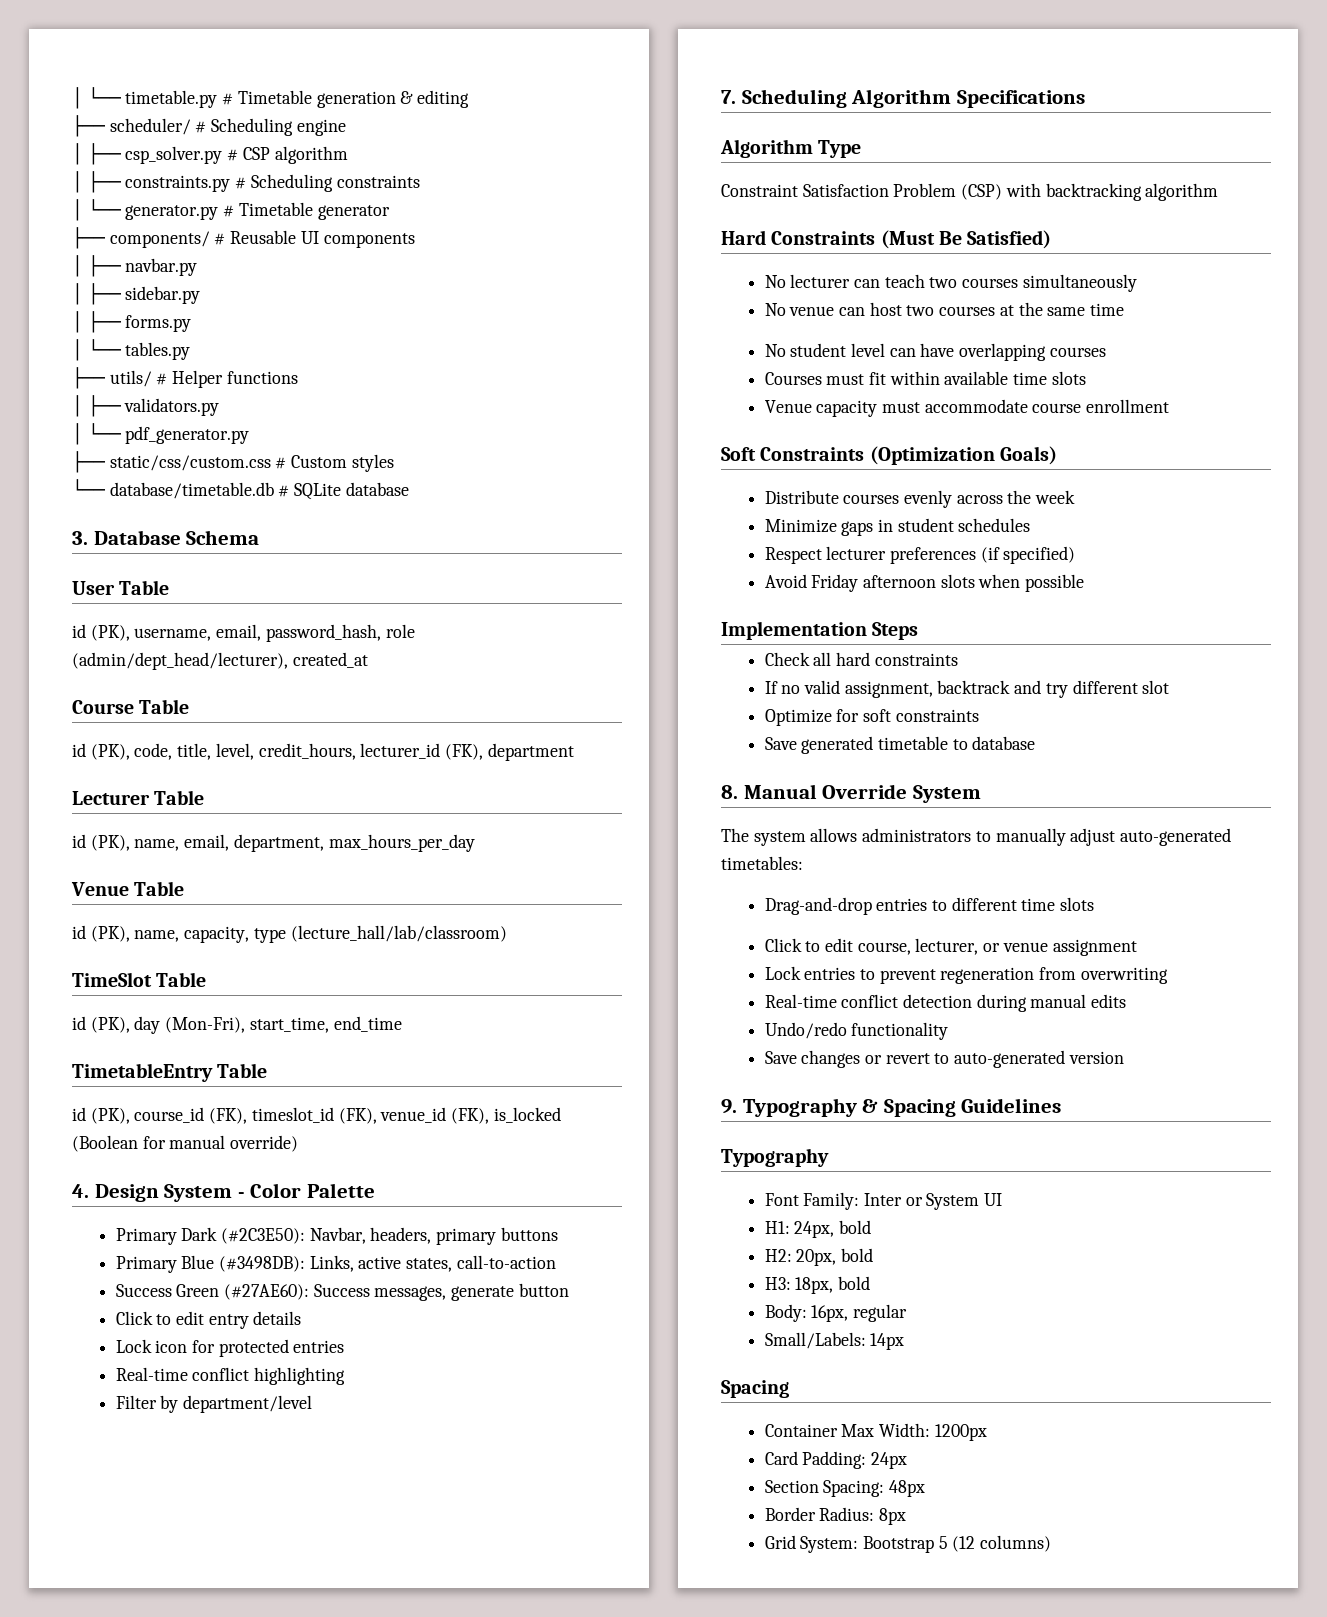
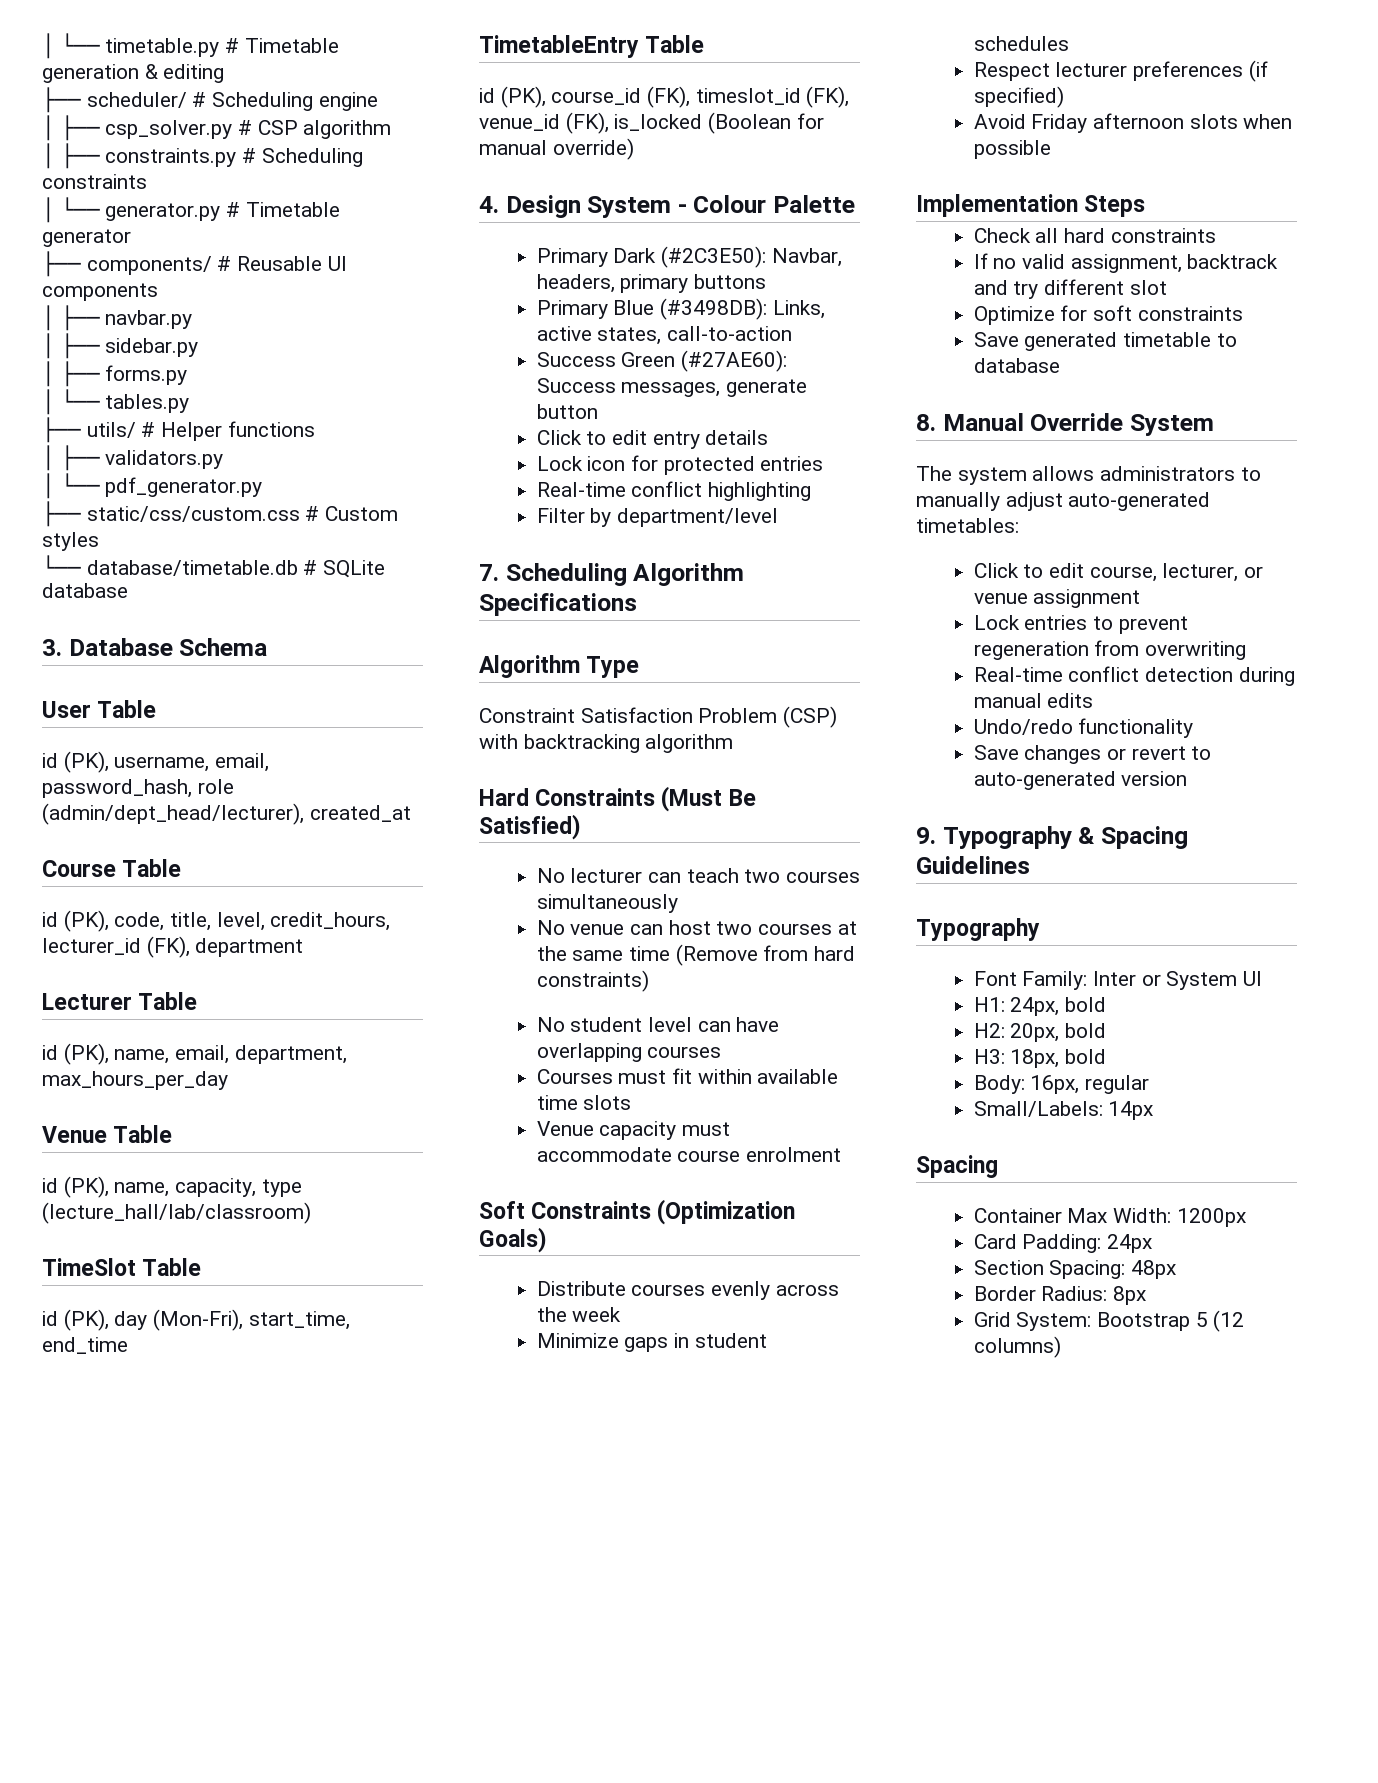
- 4. Design System - Color Palette
+ 4. Design System - Colour Palette
- No venue can host two courses at the same time
+ No venue can host two courses at the same time (Remove from hard constraints)
- Venue capacity must accommodate course enrollment
+ Venue capacity must accommodate course enrolment
- Drag-and-drop entries to different time slots

